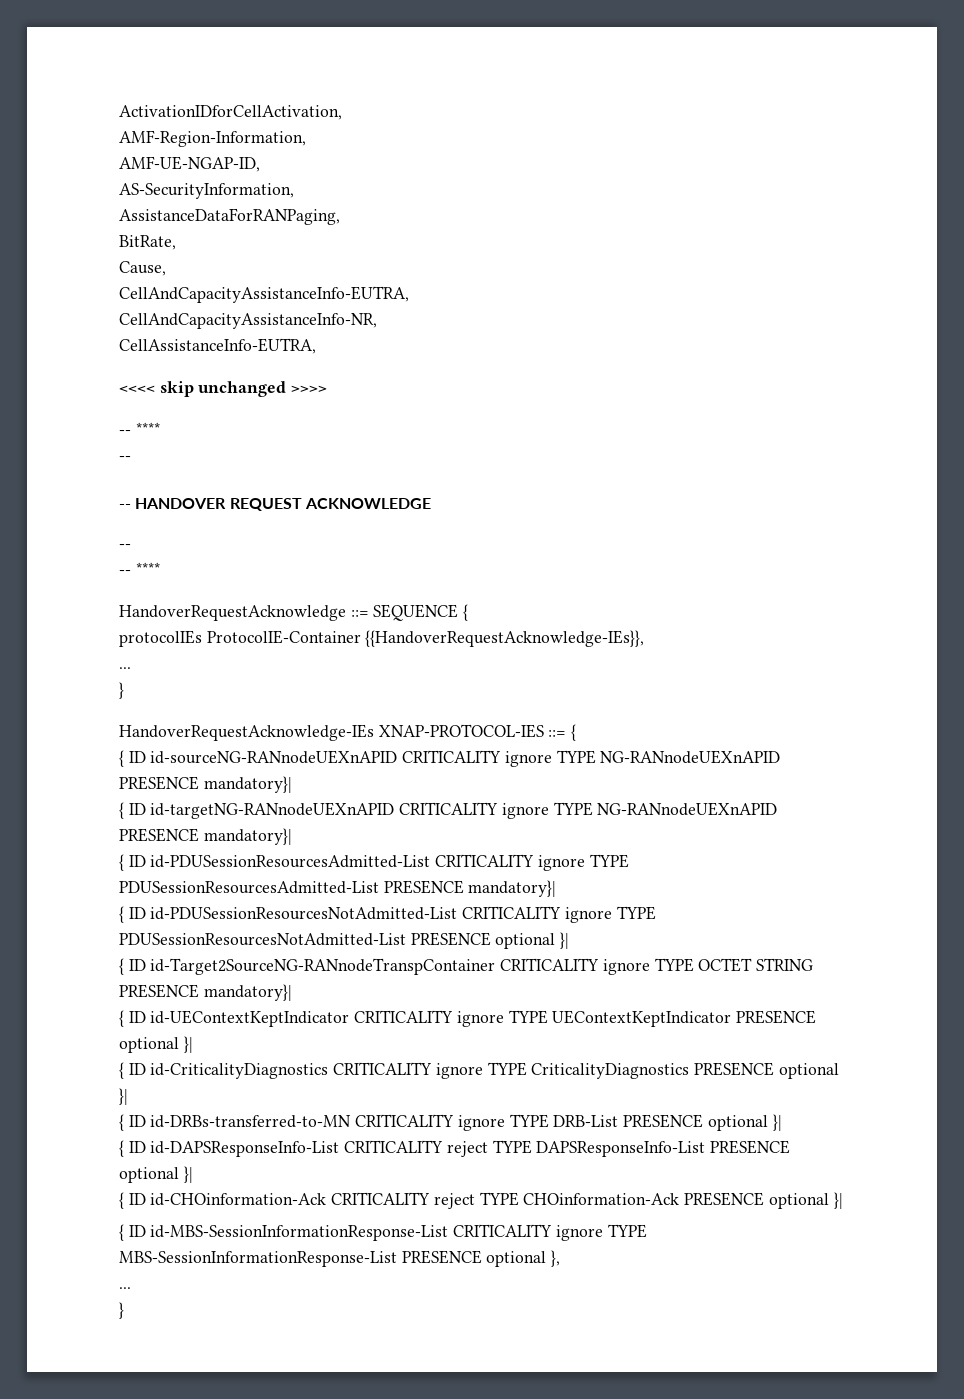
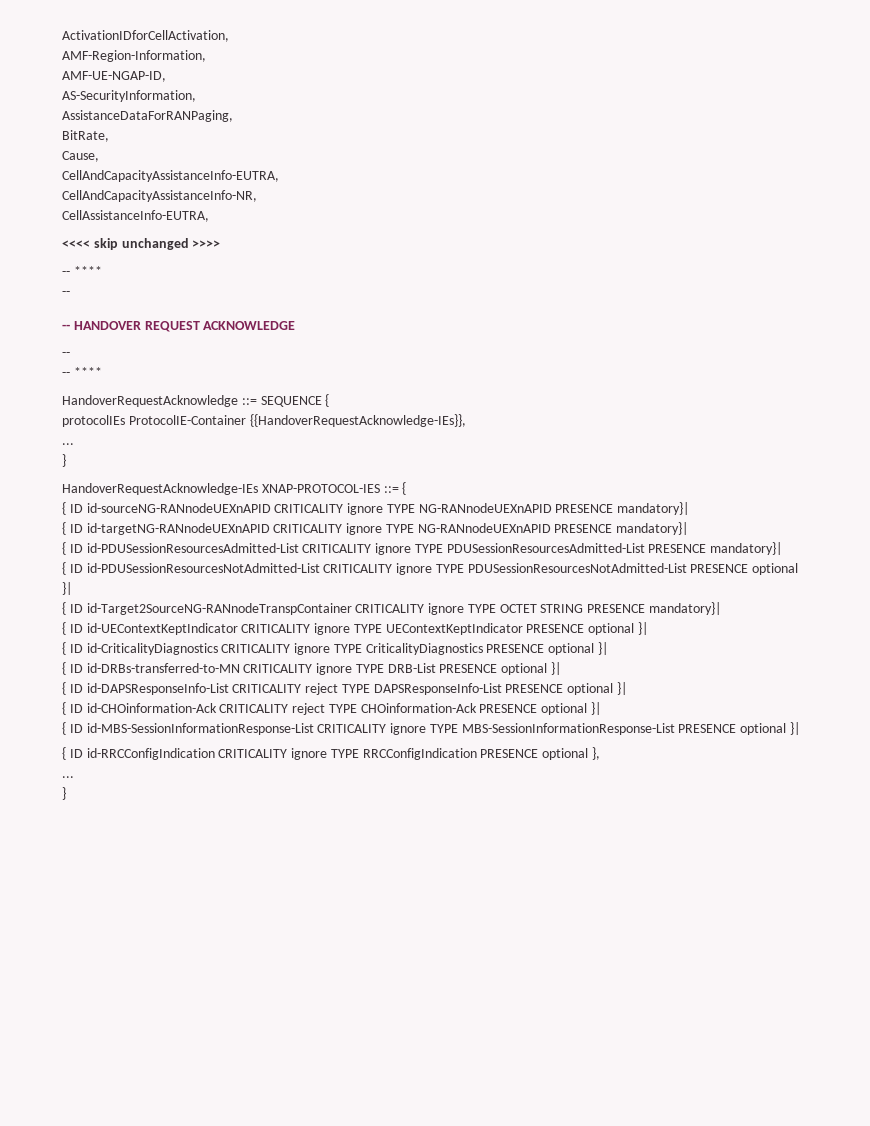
- { ID id-MBS-SessionInformationResponse-List CRITICALITY ignore TYPE MBS-SessionInformationResponse-List PRESENCE optional },
+ { ID id-MBS-SessionInformationResponse-List CRITICALITY ignore TYPE MBS-SessionInformationResponse-List PRESENCE optional }|
+ { ID id-RRCConfigIndication CRITICALITY ignore TYPE RRCConfigIndication PRESENCE optional },

